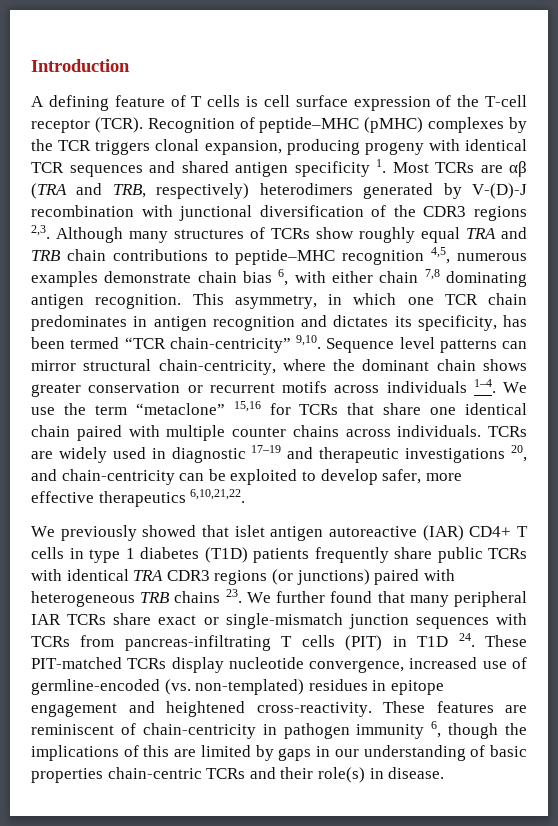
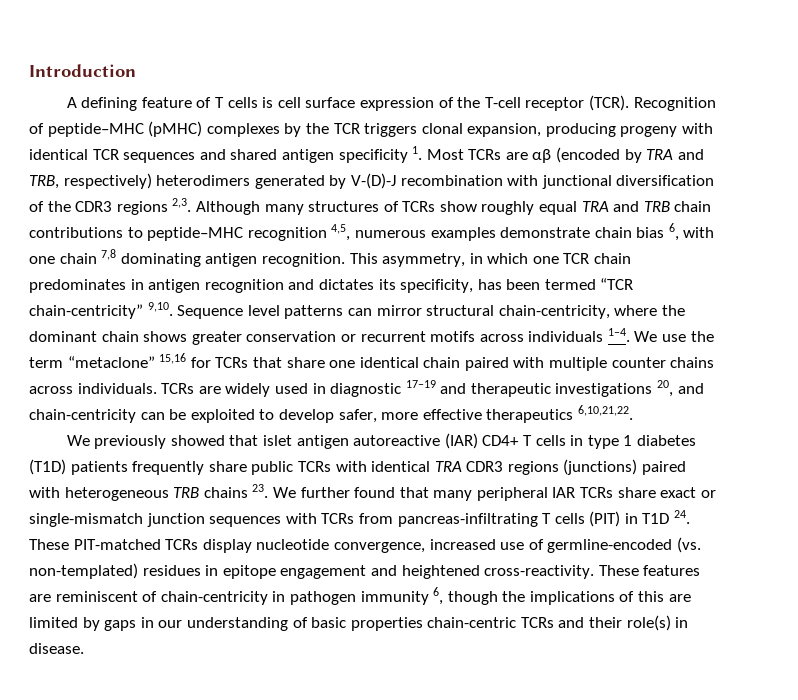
- Recognition of peptide–MHC (pMHC) complexes by the TCR triggers clonal expansion, producing progeny with identical TCR sequences and shared antigen specificity 1. Most TCRs are αβ (TRA and TRB, respectively) heterodimers generated by V-(D)-J recombination with junctional diversification of the CDR3 regions 2,3.
+ Recognition of peptide–MHC (pMHC) complexes by the TCR triggers clonal expansion, producing progeny with identical TCR sequences and shared antigen specificity 1. Most TCRs are αβ (encoded by TRA and TRB, respectively) heterodimers generated by V-(D)-J recombination with junctional diversification of the CDR3 regions 2,3.
- Although many structures of TCRs show roughly equal TRA and TRB chain contributions to peptide–MHC recognition 4,5, numerous examples demonstrate chain bias 6, with either chain 7,8 dominating antigen recognition.
+ Although many structures of TCRs show roughly equal TRA and TRB chain contributions to peptide–MHC recognition 4,5, numerous examples demonstrate chain bias 6, with one chain 7,8 dominating antigen recognition.
- We previously showed that islet antigen autoreactive (IAR) CD4+ T cells in type 1 diabetes (T1D) patients frequently share public TCRs with identical TRA CDR3 regions (or junctions) paired with heterogeneous TRB chains 23. We further found that many peripheral IAR TCRs share exact or single-mismatch junction sequences with TCRs from pancreas-infiltrating T cells (PIT) in T1D 24. These PIT-matched TCRs display nucleotide convergence, increased use of germline-encoded (vs. non-templated) residues in epitope engagement and heightened cross-reactivity.
+ We previously showed that islet antigen autoreactive (IAR) CD4+ T cells in type 1 diabetes (T1D) patients frequently share public TCRs with identical TRA CDR3 regions (junctions) paired with heterogeneous TRB chains 23. We further found that many peripheral IAR TCRs share exact or single-mismatch junction sequences with TCRs from pancreas-infiltrating T cells (PIT) in T1D 24. These PIT-matched TCRs display nucleotide convergence, increased use of germline-encoded (vs. non-templated) residues in epitope engagement and heightened cross-reactivity.

